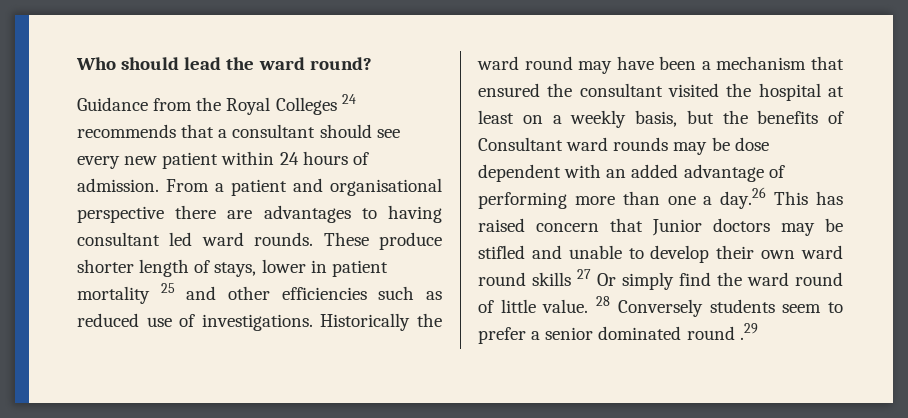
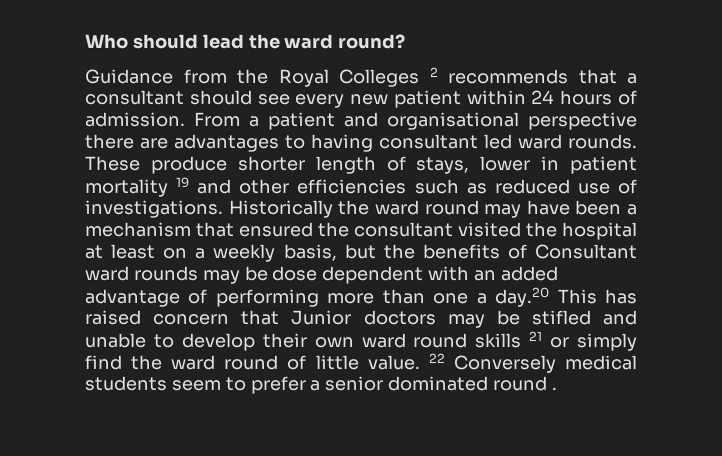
- Guidance from the Royal Colleges 24 recommends that a consultant should see every new patient within 24 hours of admission.
+ Guidance from the Royal Colleges 2 recommends that a consultant should see every new patient within 24 hours of admission.
- These produce shorter length of stays, lower in patient mortality 25 and other efficiencies such as reduced use of investigations.
+ These produce shorter length of stays, lower in patient mortality 19 and other efficiencies such as reduced use of investigations.
- Historically the ward round may have been a mechanism that ensured the consultant visited the hospital at least on a weekly basis, but the benefits of Consultant ward rounds may be dose dependent with an added advantage of performing more than one a day.26 This has raised concern that Junior doctors may be stifled and unable to develop their own ward round skills 27 Or simply find the ward round of little value.
+ Historically the ward round may have been a mechanism that ensured the consultant visited the hospital at least on a weekly basis, but the benefits of Consultant ward rounds may be dose dependent with an added advantage of performing more than one a day.20 This has raised concern that Junior doctors may be stifled and unable to develop their own ward round skills 21 or simply find the ward round of little value.
- 28 Conversely students seem to prefer a senior dominated round .29
+ 22 Conversely medical students seem to prefer a senior dominated round .

